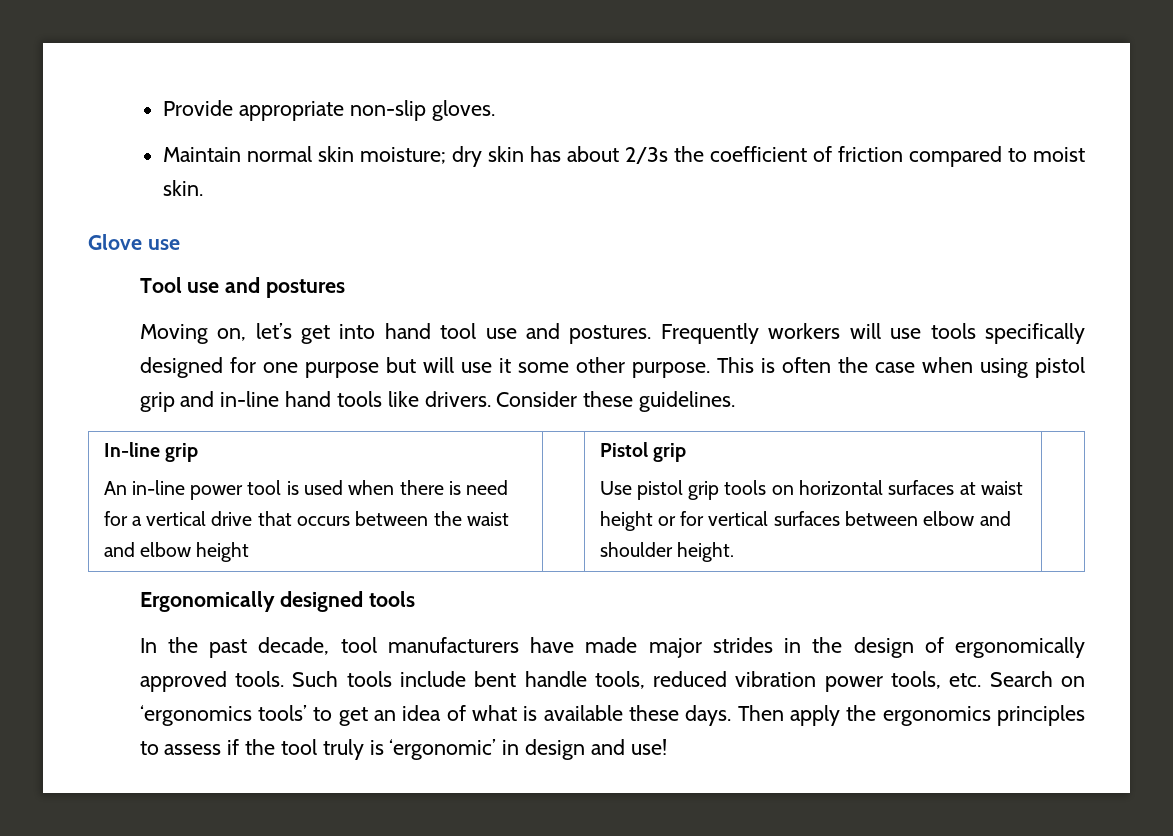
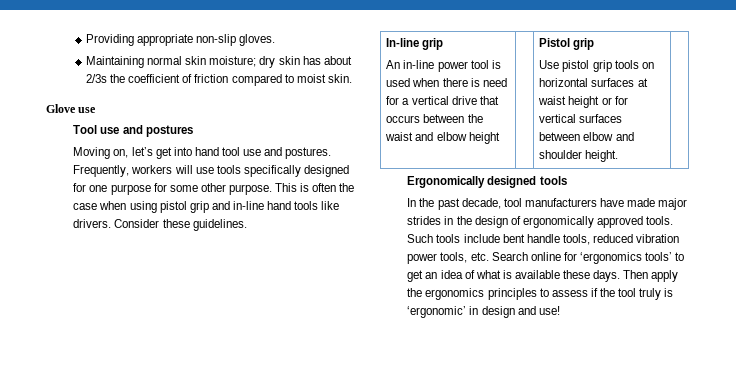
- Provide appropriate non-slip gloves.
+ Providing appropriate non-slip gloves.
- Maintain normal skin moisture; dry skin has about 2/3s the coefficient of friction compared to moist skin.
+ Maintaining normal skin moisture; dry skin has about 2/3s the coefficient of friction compared to moist skin.
- Frequently workers will use tools specifically designed for one purpose but will use it some other purpose.
+ Frequently, workers will use tools specifically designed for one purpose for some other purpose.
- Such tools include bent handle tools, reduced vibration power tools, etc. Search on ‘ergonomics tools’ to get an idea of what is available these days.
+ Such tools include bent handle tools, reduced vibration power tools, etc. Search online for ‘ergonomics tools’ to get an idea of what is available these days.

